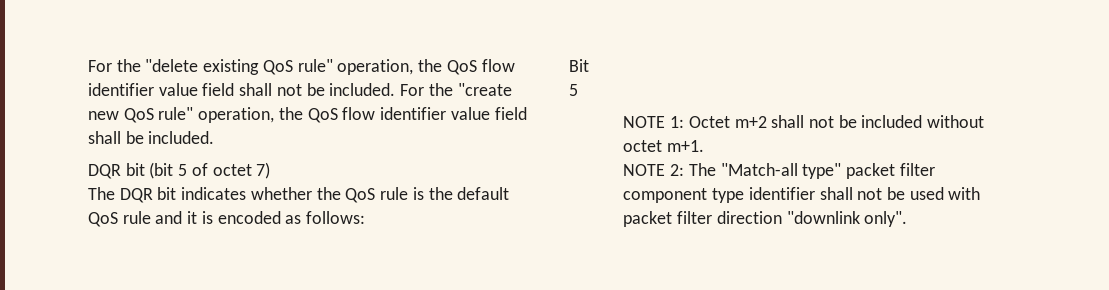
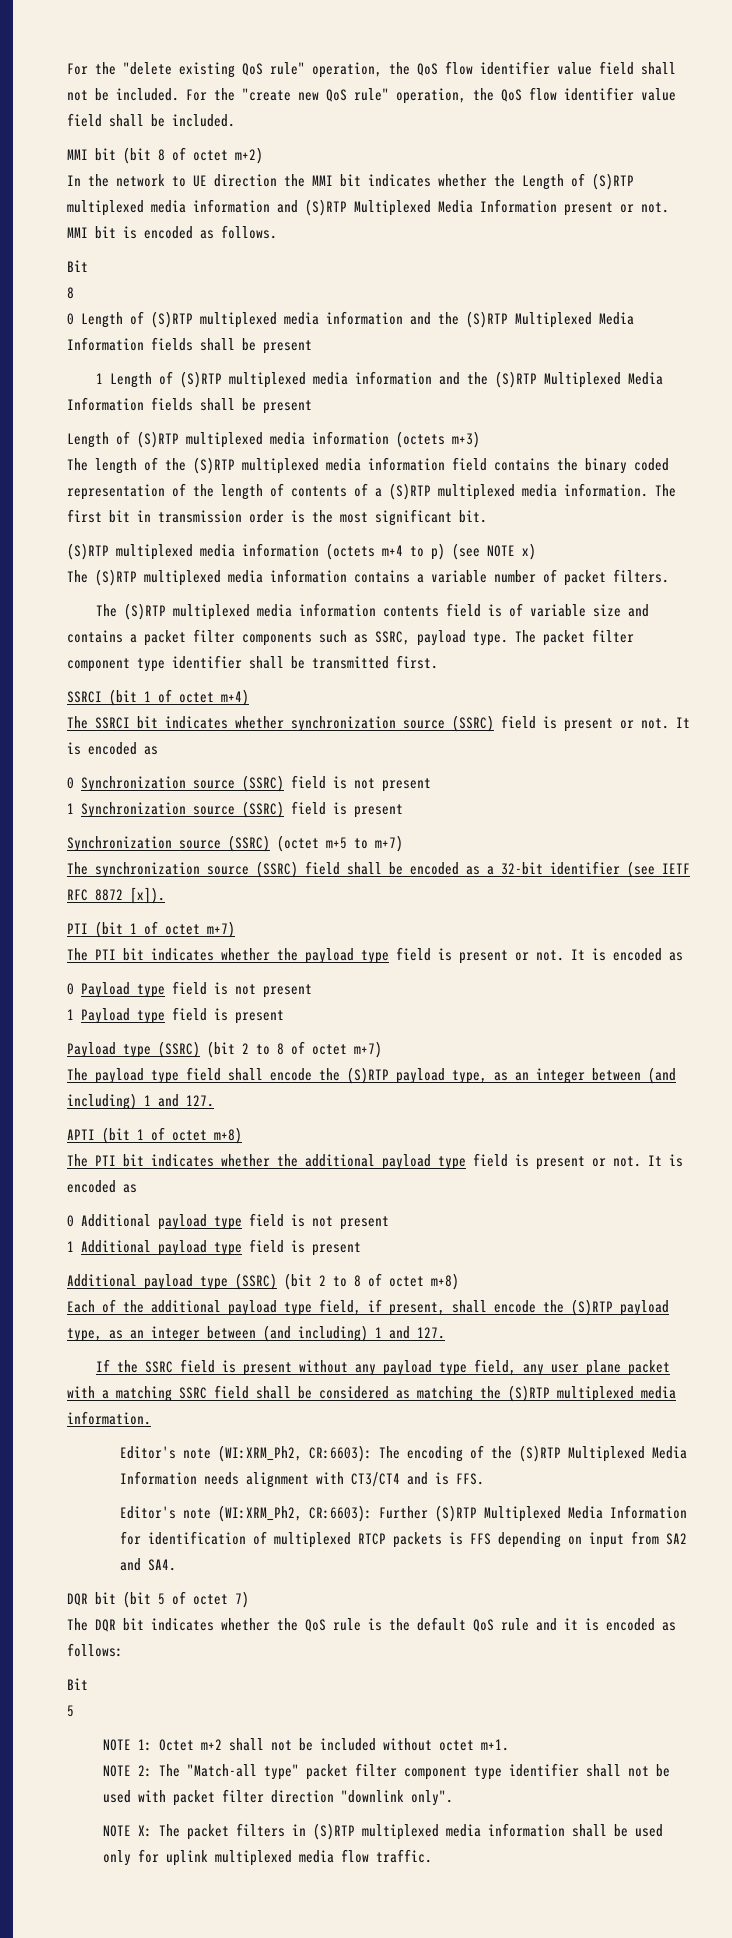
+ MMI bit (bit 8 of octet m+2)
+ In the network to UE direction the MMI bit indicates whether the Length of (S)RTP multiplexed media information and (S)RTP Multiplexed Media Information present or not. MMI bit is encoded as follows.
+ Bit
+ 8
+ 0 Length of (S)RTP multiplexed media information and the (S)RTP Multiplexed Media Information fields shall be present
+ 1 Length of (S)RTP multiplexed media information and the (S)RTP Multiplexed Media Information fields shall be present
+ Length of (S)RTP multiplexed media information (octets m+3)
+ The length of the (S)RTP multiplexed media information field contains the binary coded representation of the length of contents of a (S)RTP multiplexed media information. The first bit in transmission order is the most significant bit.
+ (S)RTP multiplexed media information (octets m+4 to p) (see NOTE x)
+ The (S)RTP multiplexed media information contains a variable number of packet filters.
+ The (S)RTP multiplexed media information contents field is of variable size and contains a packet filter components such as SSRC, payload type. The packet filter component type identifier shall be transmitted first.
+ SSRCI (bit 1 of octet m+4)
+ The SSRCI bit indicates whether synchronization source (SSRC) field is present or not. It is encoded as
+ 0 Synchronization source (SSRC) field is not present
+ 1 Synchronization source (SSRC) field is present
+ Synchronization source (SSRC) (octet m+5 to m+7)
+ The synchronization source (SSRC) field shall be encoded as a 32-bit identifier (see IETF RFC 8872 [x]).
+ PTI (bit 1 of octet m+7)
+ The PTI bit indicates whether the payload type field is present or not. It is encoded as
+ 0 Payload type field is not present
+ 1 Payload type field is present
+ Payload type (SSRC) (bit 2 to 8 of octet m+7)
+ The payload type field shall encode the (S)RTP payload type, as an integer between (and including) 1 and 127.
+ APTI (bit 1 of octet m+8)
+ The PTI bit indicates whether the additional payload type field is present or not. It is encoded as
+ 0 Additional payload type field is not present
+ 1 Additional payload type field is present
+ Additional payload type (SSRC) (bit 2 to 8 of octet m+8)
+ Each of the additional payload type field, if present, shall encode the (S)RTP payload type, as an integer between (and including) 1 and 127.
+ If the SSRC field is present without any payload type field, any user plane packet with a matching SSRC field shall be considered as matching the (S)RTP multiplexed media information.
+ Editor's note (WI:XRM_Ph2, CR:6603): The encoding of the (S)RTP Multiplexed Media Information needs alignment with CT3/CT4 and is FFS.
+ Editor's note (WI:XRM_Ph2, CR:6603): Further (S)RTP Multiplexed Media Information for identification of multiplexed RTCP packets is FFS depending on input from SA2 and SA4.
+ NOTE X: The packet filters in (S)RTP multiplexed media information shall be used only for uplink multiplexed media flow traffic.

